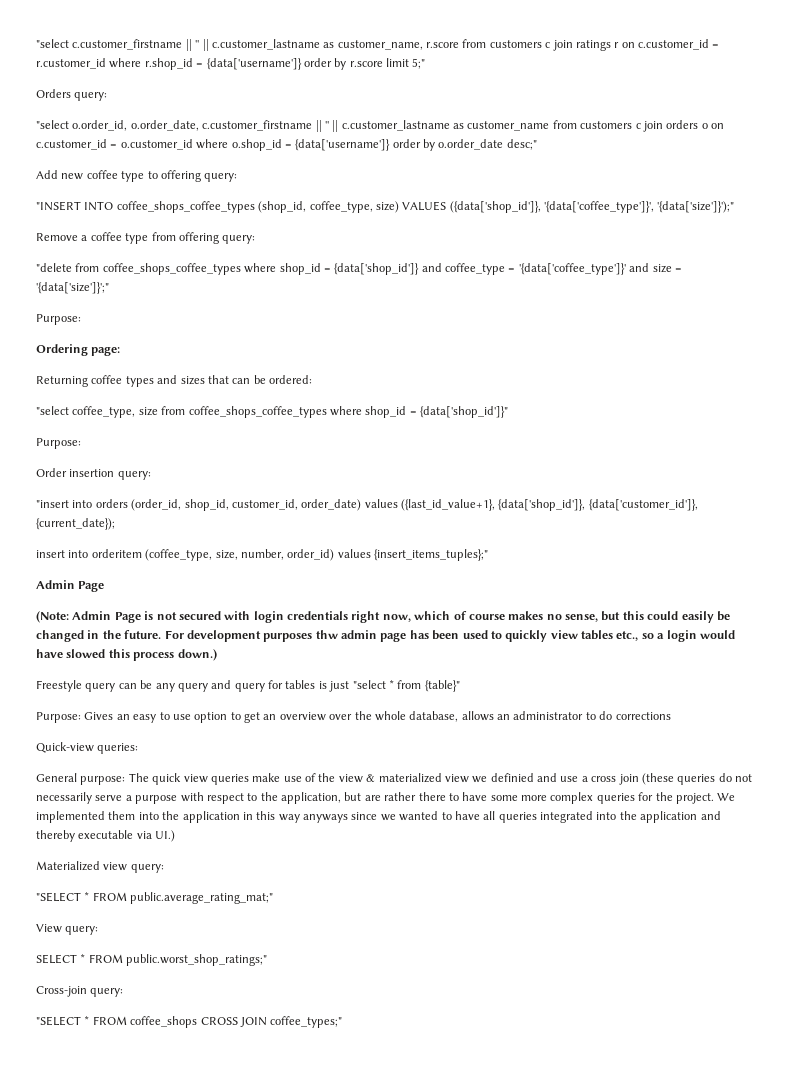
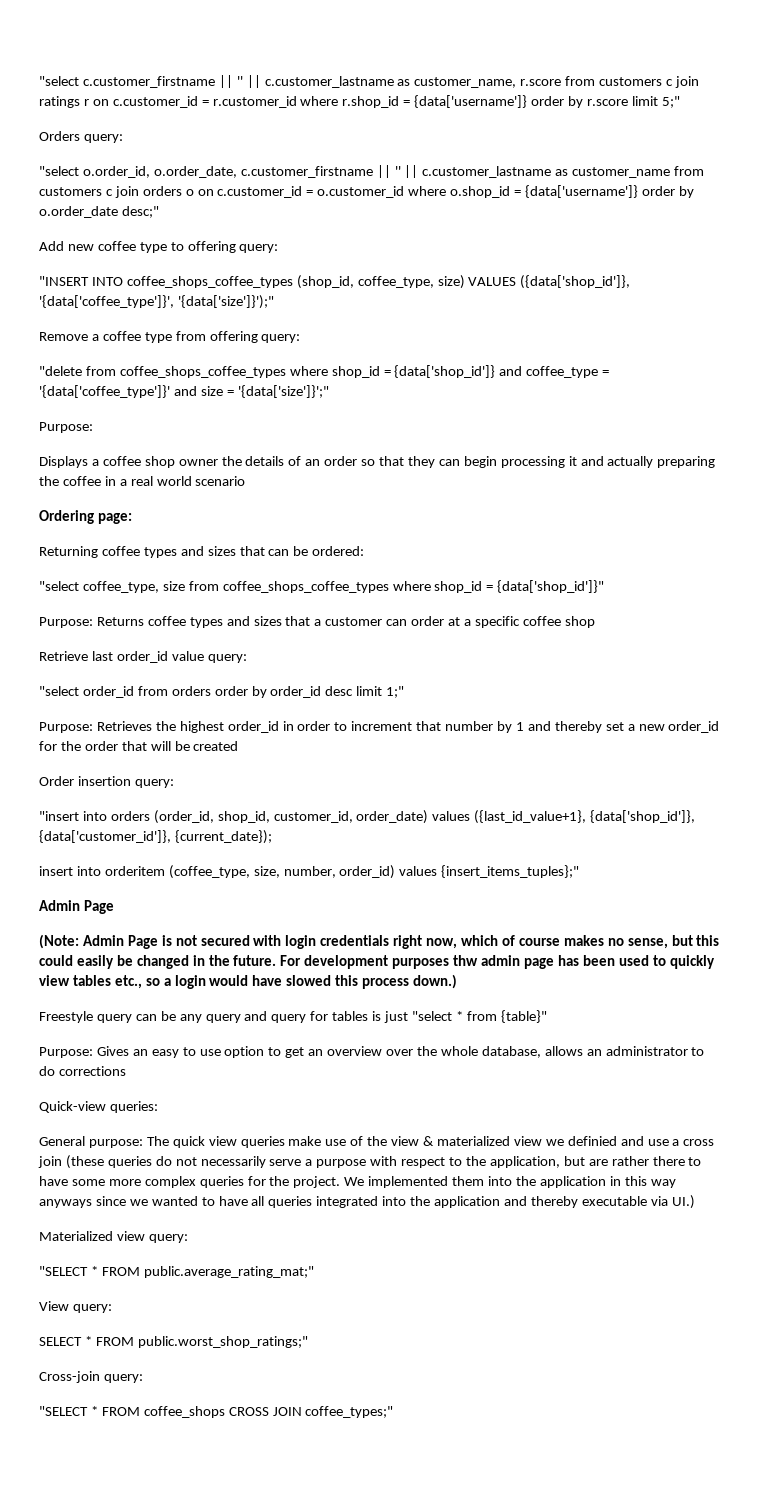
+ Displays a coffee shop owner the details of an order so that they can begin processing it and actually preparing the coffee in a real world scenario
  "select coffee_type, size from coffee_shops_coffee_types where shop_id = {data['shop_id']}"
- Purpose:
+ Purpose: Returns coffee types and sizes that a customer can order at a specific coffee shop
+ Retrieve last order_id value query:
+ "select order_id from orders order by order_id desc limit 1;"
+ Purpose: Retrieves the highest order_id in order to increment that number by 1 and thereby set a new order_id for the order that will be created

